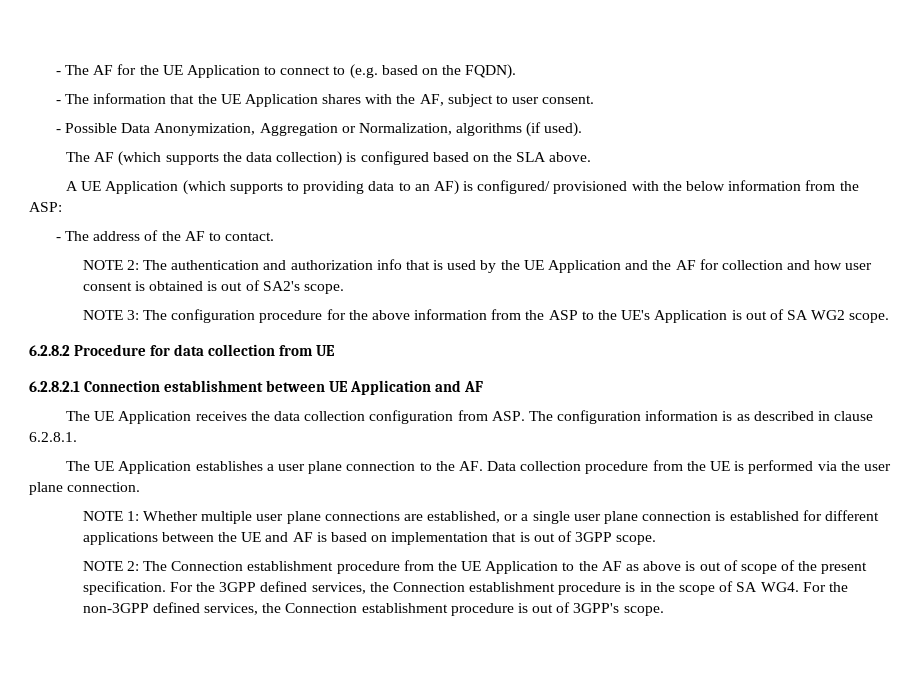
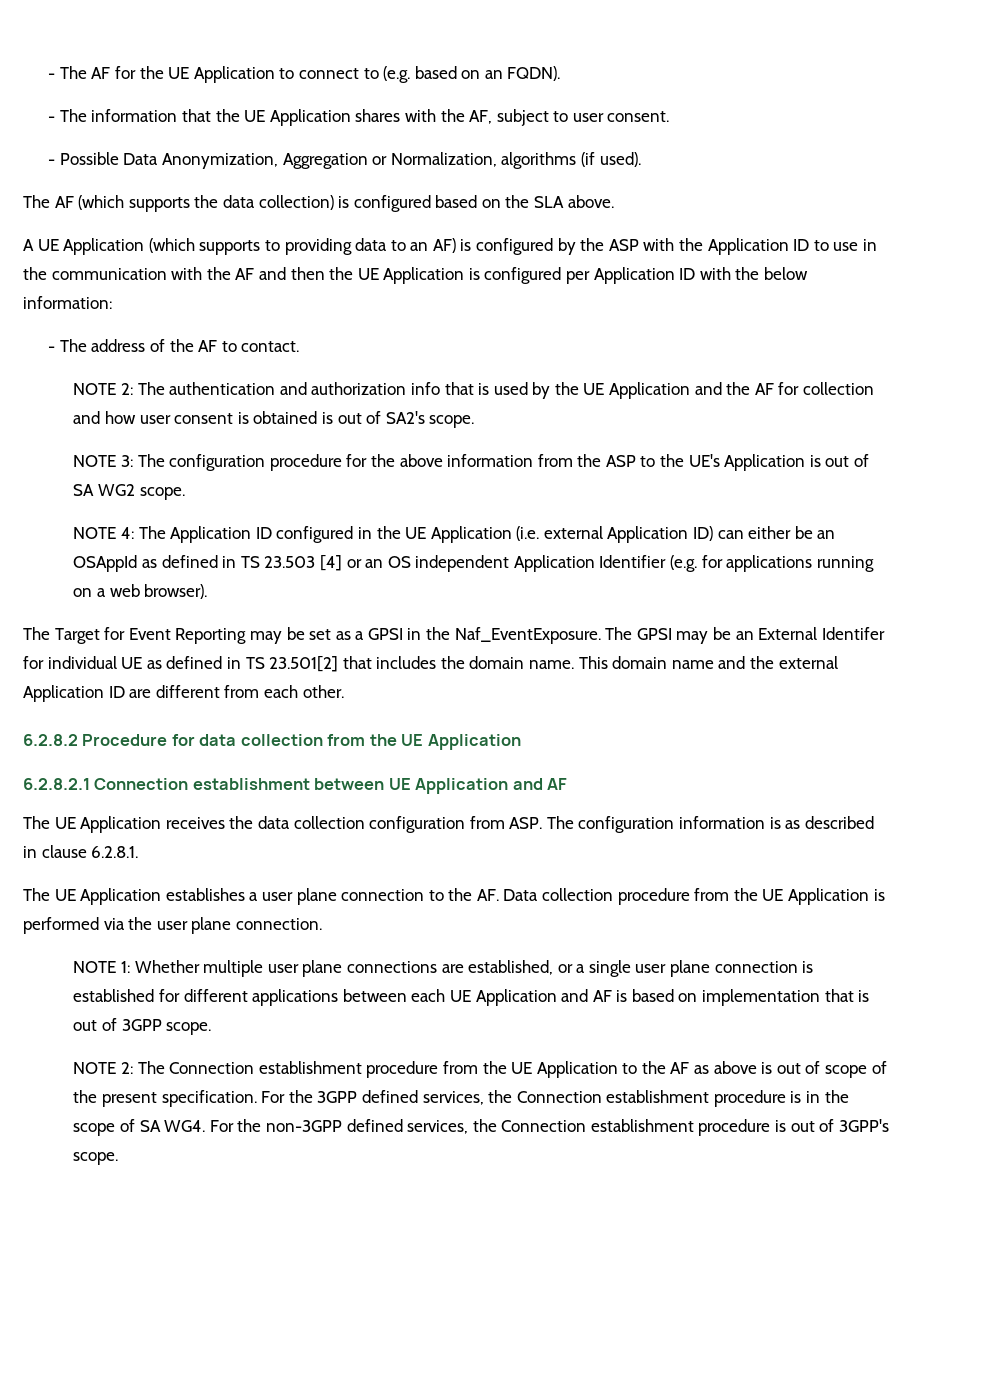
- - The AF for the UE Application to connect to (e.g. based on the FQDN).
+ - The AF for the UE Application to connect to (e.g. based on an FQDN).
- A UE Application (which supports to providing data to an AF) is configured/ provisioned with the below information from the ASP:
+ A UE Application (which supports to providing data to an AF) is configured by the ASP with the Application ID to use in the communication with the AF and then the UE Application is configured per Application ID with the below information:
+ NOTE 4: The Application ID configured in the UE Application (i.e. external Application ID) can either be an OSAppId as defined in TS 23.503 [4] or an OS independent Application Identifier (e.g. for applications running on a web browser).
+ The Target for Event Reporting may be set as a GPSI in the Naf_EventExposure. The GPSI may be an External Identifer for individual UE as defined in TS 23.501[2] that includes the domain name. This domain name and the external Application ID are different from each other.
- 6.2.8.2 Procedure for data collection from UE
+ 6.2.8.2 Procedure for data collection from the UE Application
- The UE Application establishes a user plane connection to the AF. Data collection procedure from the UE is performed via the user plane connection.
+ The UE Application establishes a user plane connection to the AF. Data collection procedure from the UE Application is performed via the user plane connection.
- NOTE 1: Whether multiple user plane connections are established, or a single user plane connection is established for different applications between the UE and AF is based on implementation that is out of 3GPP scope.
+ NOTE 1: Whether multiple user plane connections are established, or a single user plane connection is established for different applications between each UE Application and AF is based on implementation that is out of 3GPP scope.

